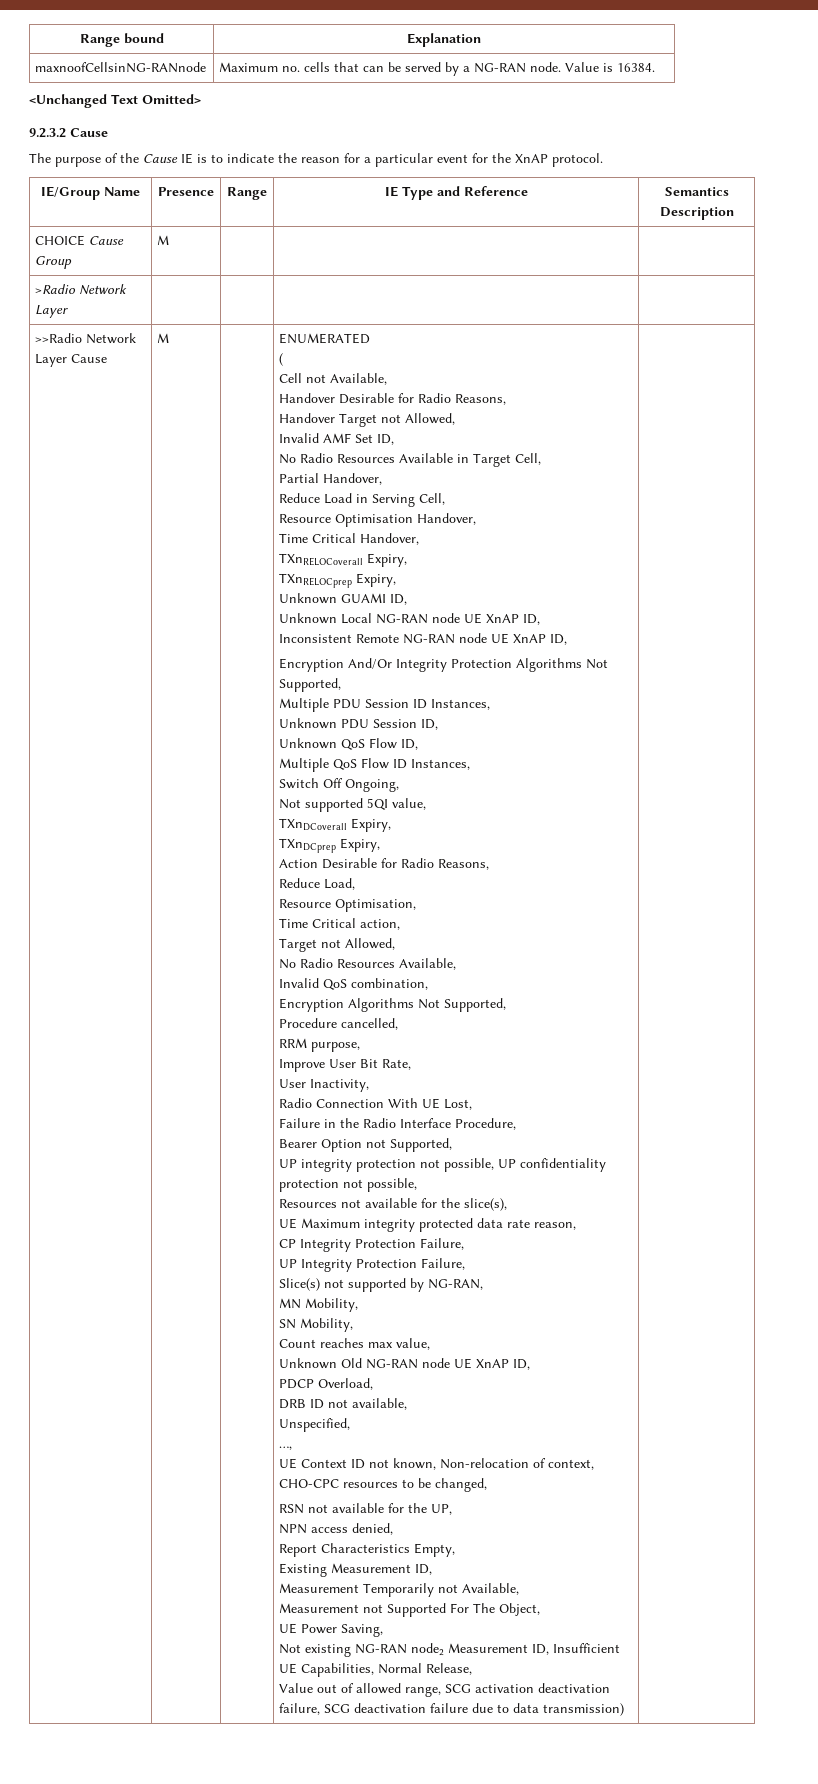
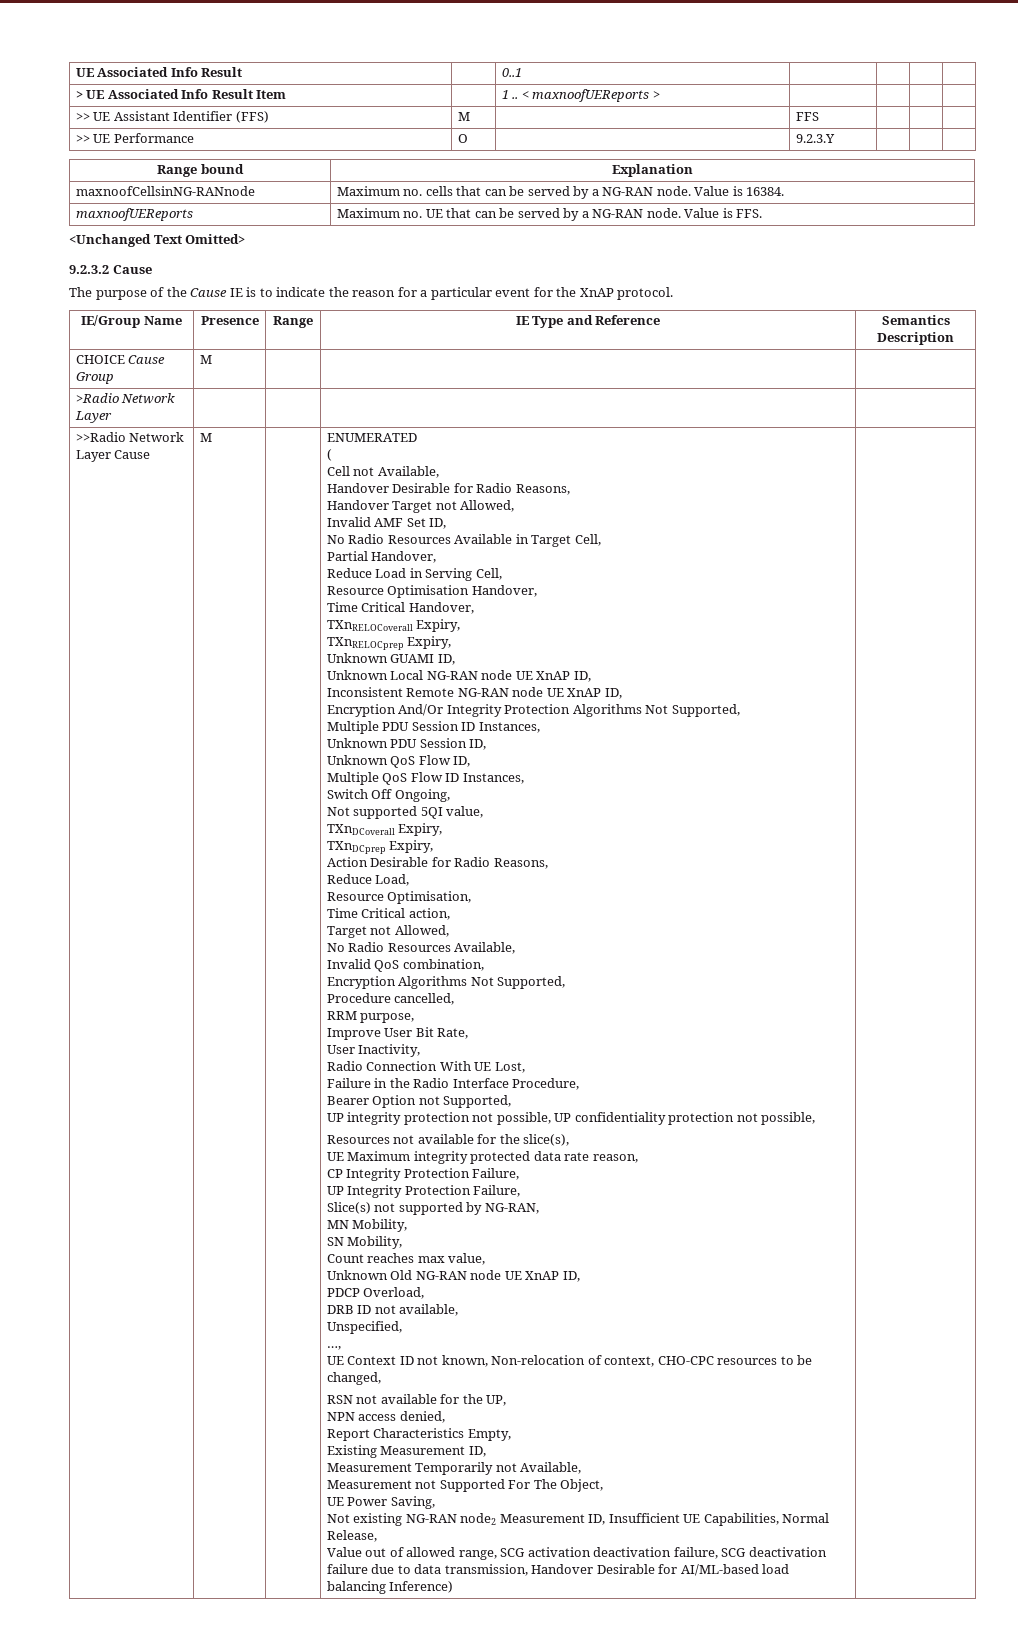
+ UE Associated Info Result | | 0..1 | | | |
+ > UE Associated Info Result Item | | 1 .. < maxnoofUEReports > | | | |
+ >> UE Assistant Identifier (FFS) | M | | FFS | | |
+ >> UE Performance | O | | 9.2.3.Y | | |
+ maxnoofUEReports | Maximum no. UE that can be served by a NG-RAN node. Value is FFS.
- Value out of allowed range, SCG activation deactivation failure, SCG deactivation failure due to data transmission)
+ Value out of allowed range, SCG activation deactivation failure, SCG deactivation failure due to data transmission, Handover Desirable for AI/ML-based load balancing Inference)

